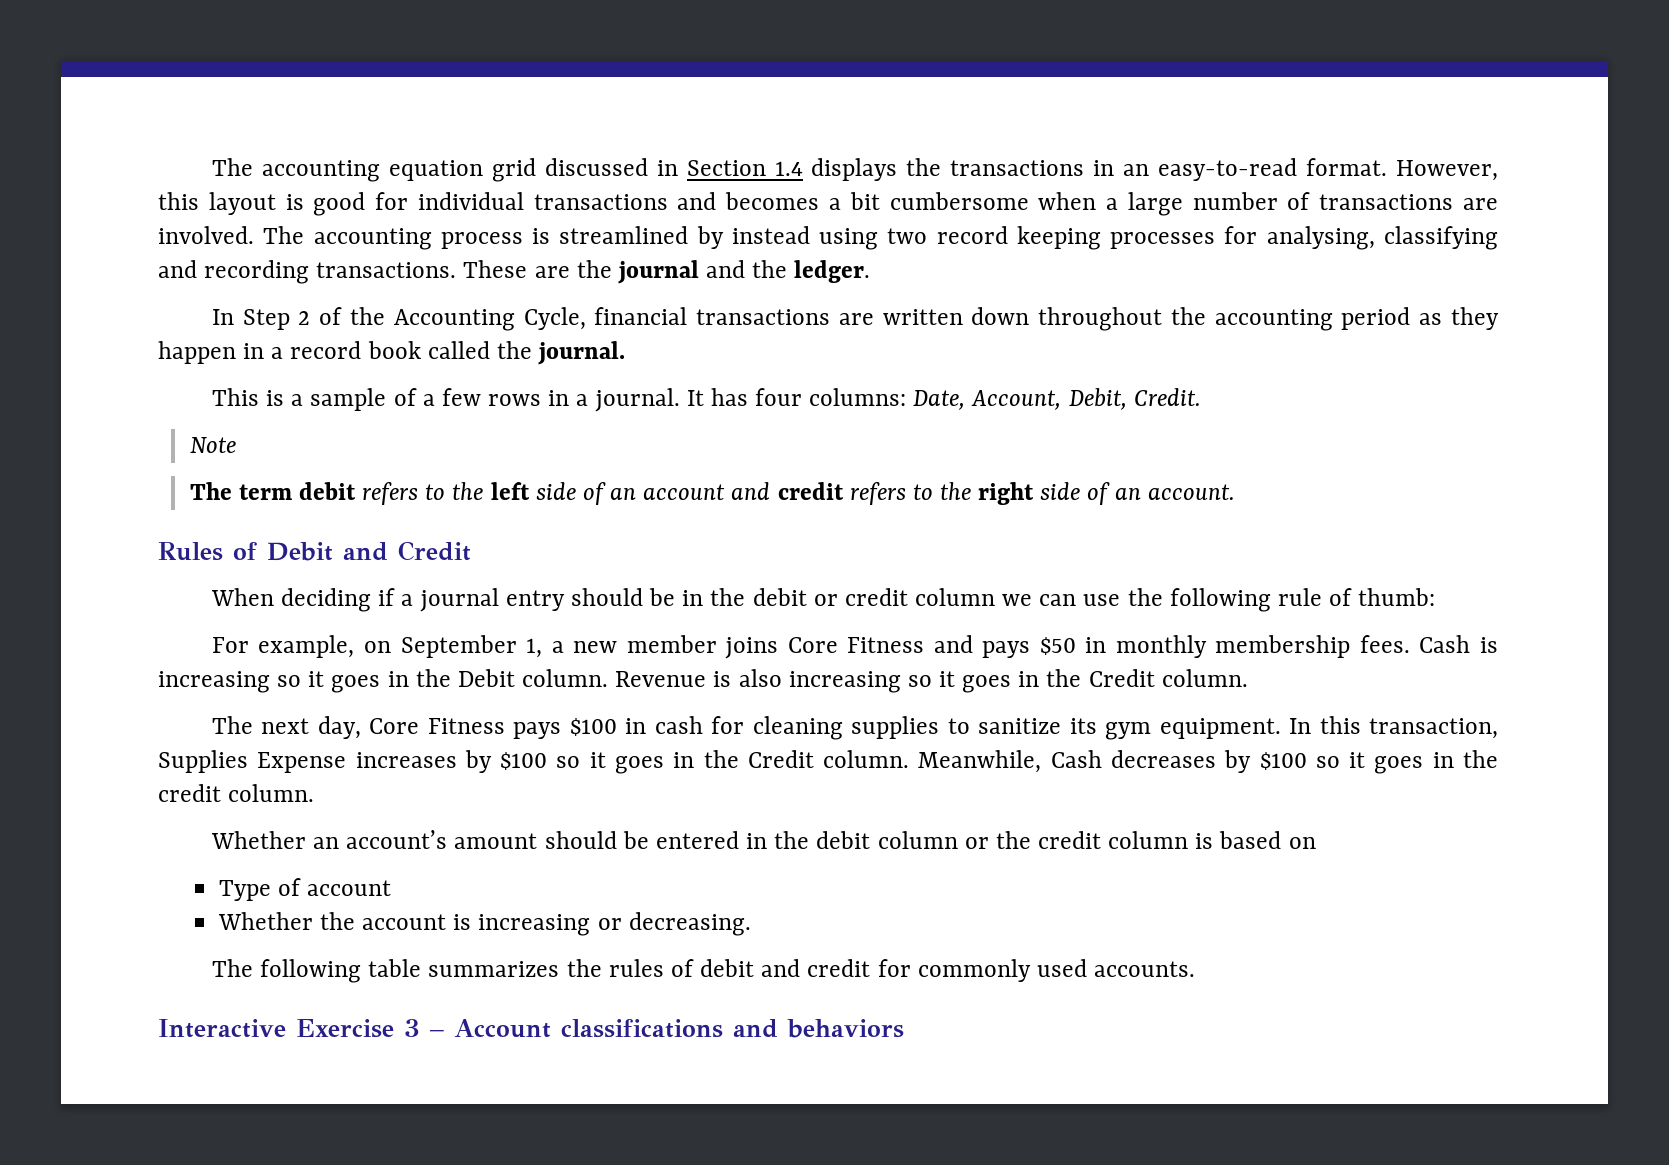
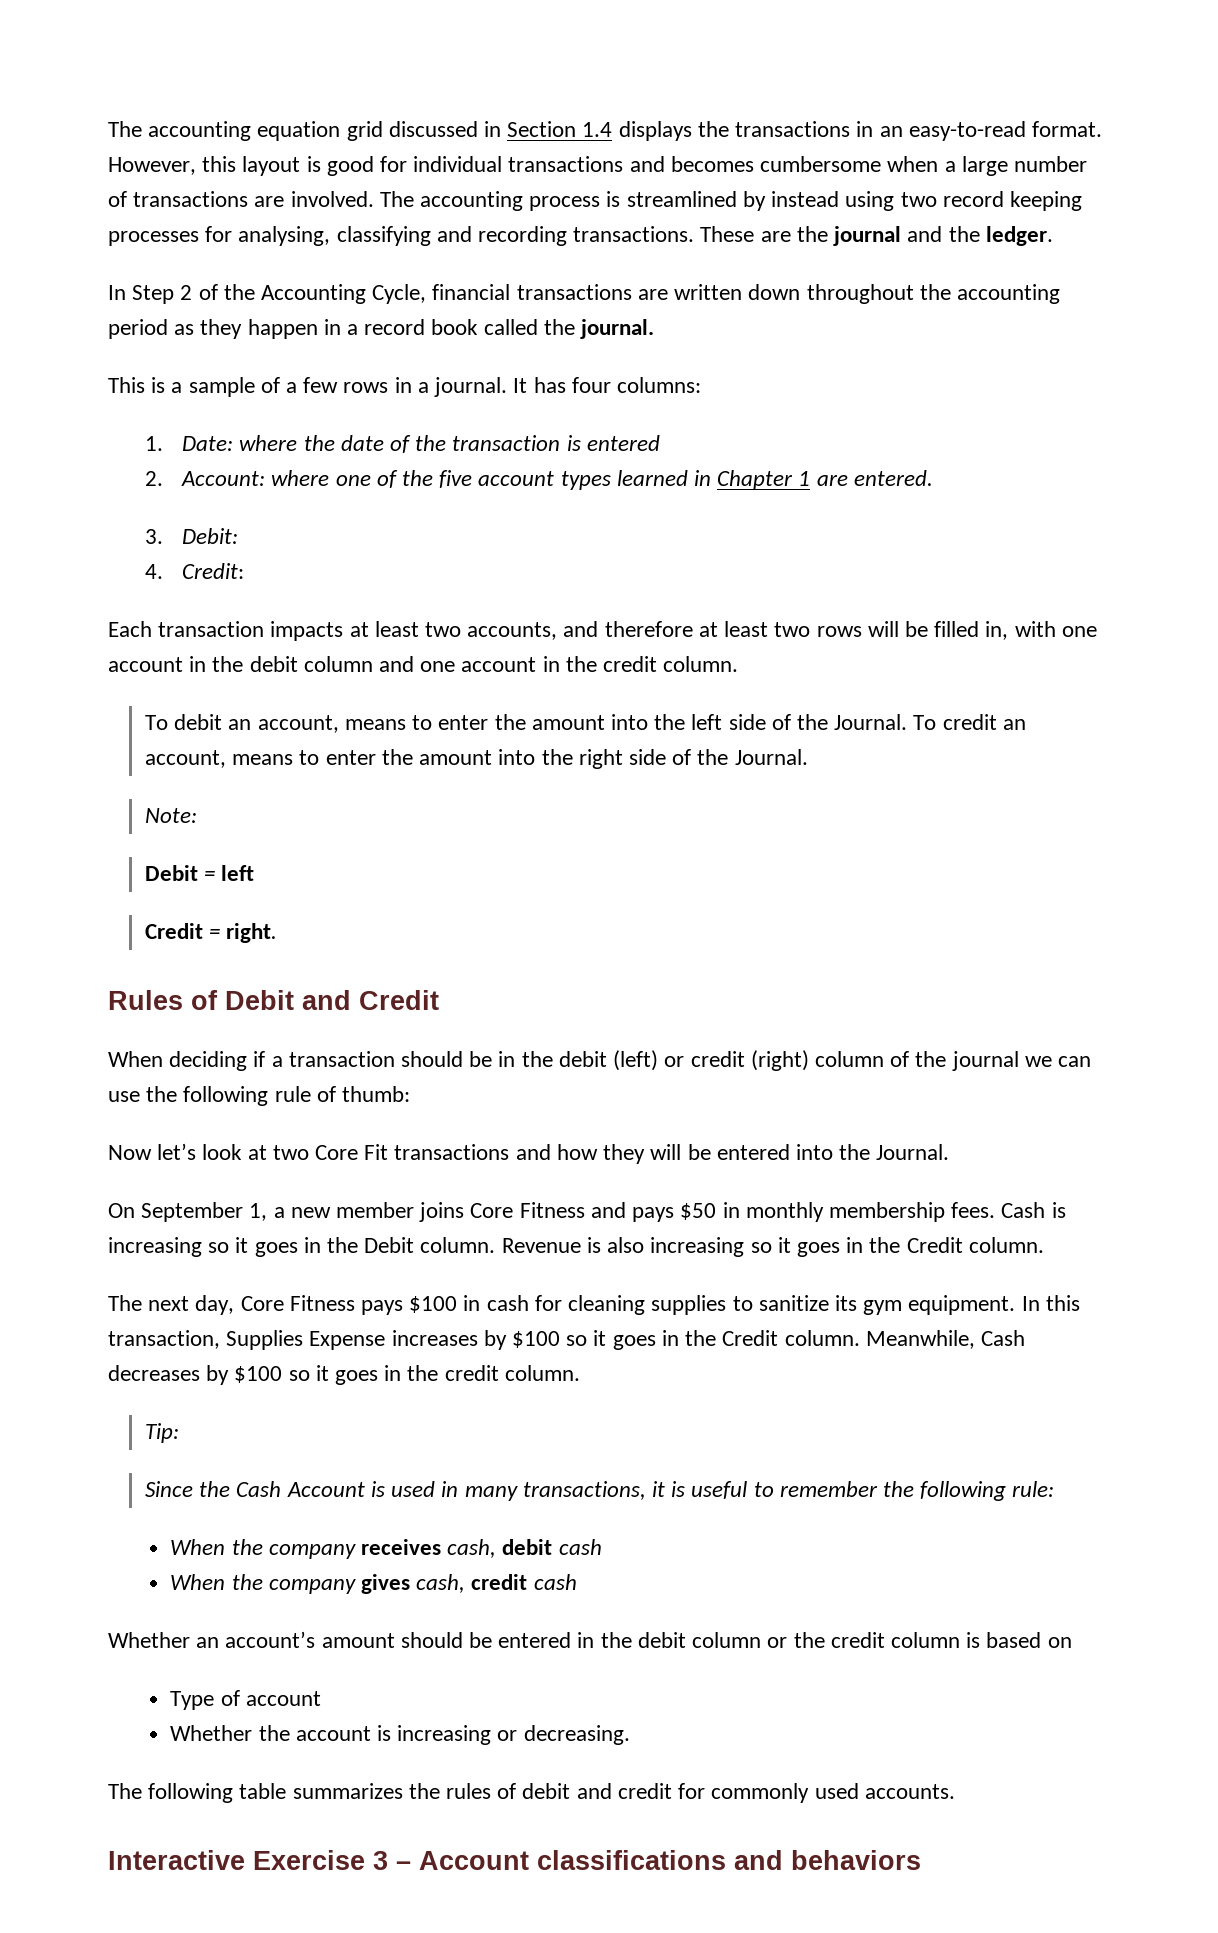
- However, this layout is good for individual transactions and becomes a bit cumbersome when a large number of transactions are involved.
+ However, this layout is good for individual transactions and becomes cumbersome when a large number of transactions are involved.
- It has four columns: Date, Account, Debit, Credit.
- Note
- The term debit refers to the left side of an account and credit refers to the right side of an account.
+ It has four columns:
+ 1. Date: where the date of the transaction is entered
+ 2. Account: where one of the five account types learned in Chapter 1 are entered.
+ 3. Debit:
+ 4. Credit:
+ Each transaction impacts at least two accounts, and therefore at least two rows will be filled in, with one account in the debit column and one account in the credit column.
+ To debit an account, means to enter the amount into the left side of the Journal. To credit an account, means to enter the amount into the right side of the Journal.
+ Note:
+ Debit = left
+ Credit = right.
- When deciding if a journal entry should be in the debit or credit column we can use the following rule of thumb:
+ When deciding if a transaction should be in the debit (left) or credit (right) column of the journal we can use the following rule of thumb:
- For example, on September 1, a new member joins Core Fitness and pays $50 in monthly membership fees.
+ Now let’s look at two Core Fit transactions and how they will be entered into the Journal.
+ On September 1, a new member joins Core Fitness and pays $50 in monthly membership fees.
+ Tip:
+ Since the Cash Account is used in many transactions, it is useful to remember the following rule:
+ When the company receives cash, debit cash
+ When the company gives cash, credit cash

